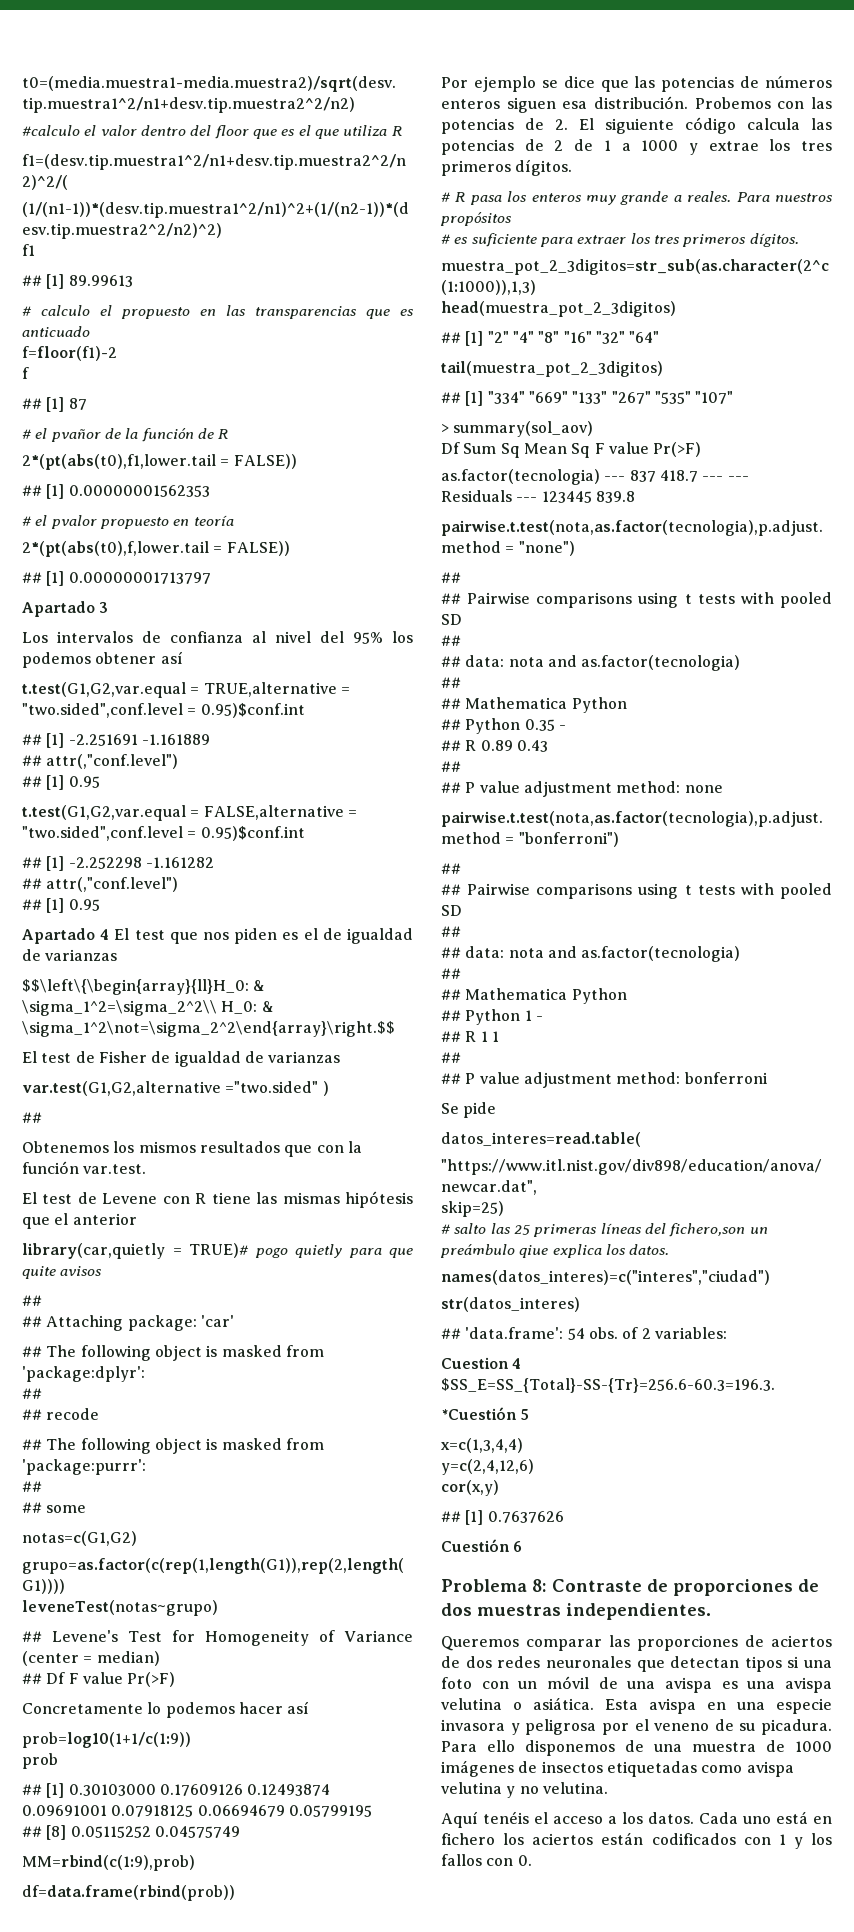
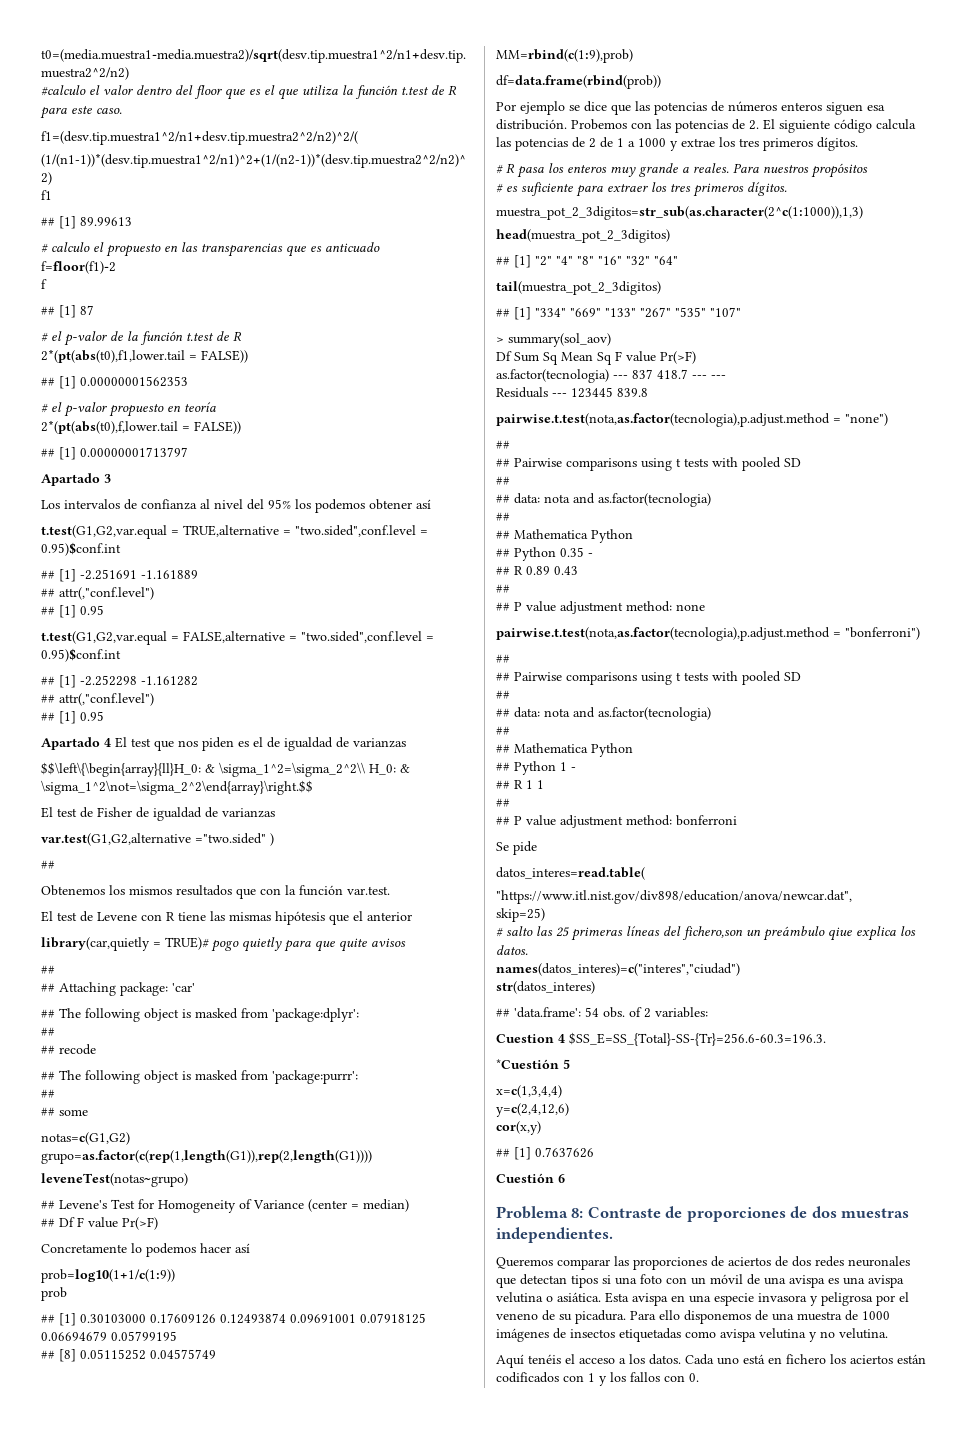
- #calculo el valor dentro del floor que es el que utiliza R
+ #calculo el valor dentro del floor que es el que utiliza la función t.test de R para este caso.
- # el pvañor de la función de R
+ # el p-valor de la función t.test de R
- # el pvalor propuesto en teoría
+ # el p-valor propuesto en teoría

